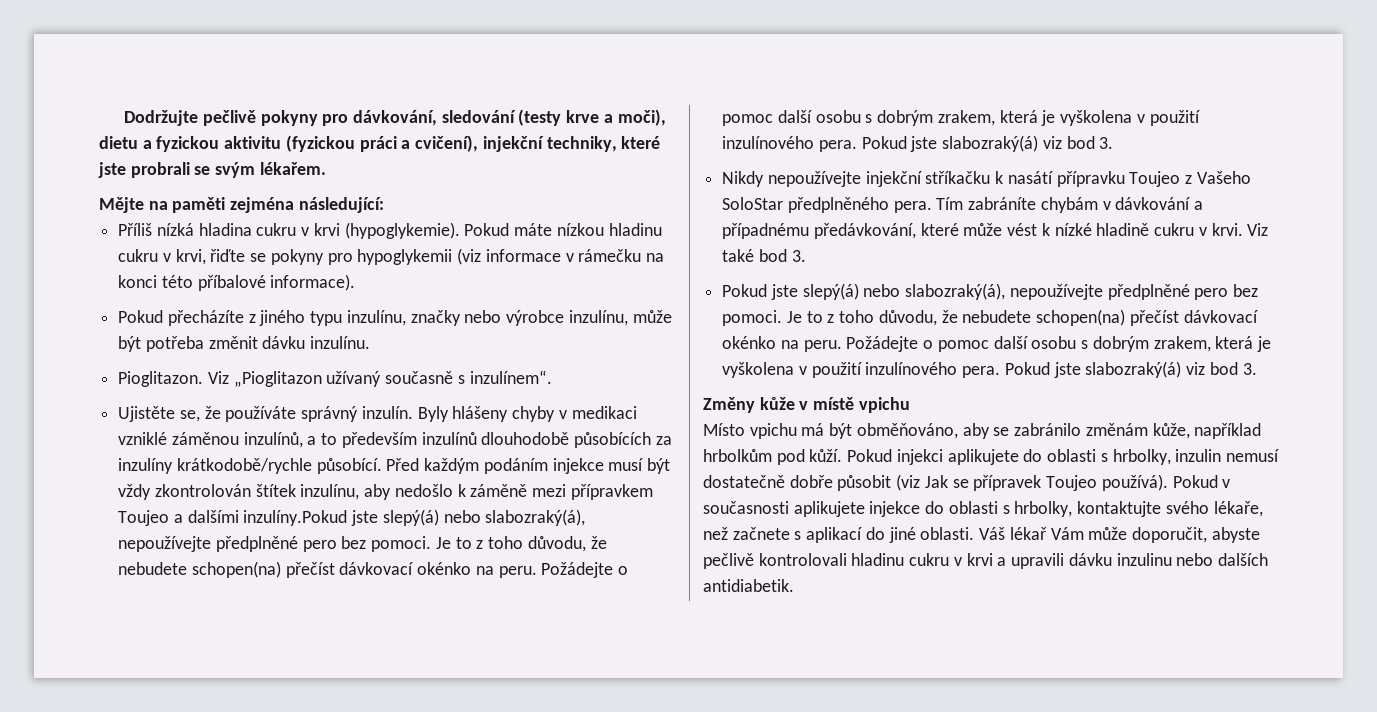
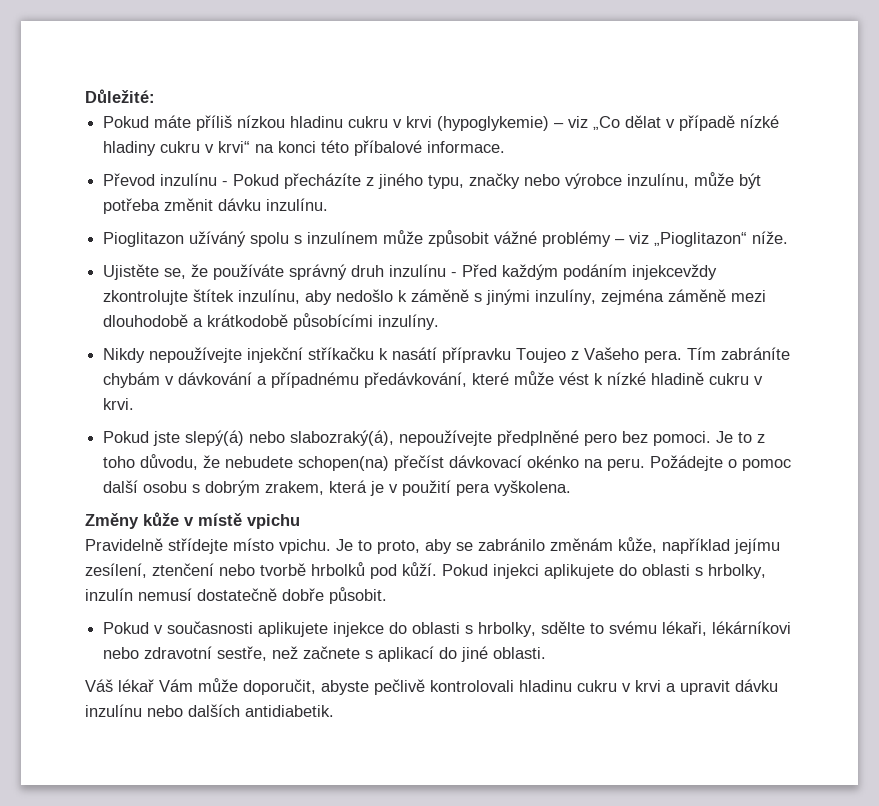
- Dodržujte pečlivě pokyny pro dávkování, sledování (testy krve a moči), dietu a fyzickou aktivitu (fyzickou práci a cvičení), injekční techniky, které jste probrali se svým lékařem.
- Mějte na paměti zejména následující:
- Příliš nízká hladina cukru v krvi (hypoglykemie). Pokud máte nízkou hladinu cukru v krvi, řiďte se pokyny pro hypoglykemii (viz informace v rámečku na konci této příbalové informace).
- Pokud přecházíte z jiného typu inzulínu, značky nebo výrobce inzulínu, může být potřeba změnit dávku inzulínu.
+ Důležité:
+ Pokud máte příliš nízkou hladinu cukru v krvi (hypoglykemie) – viz „Co dělat v případě nízké hladiny cukru v krvi“ na konci této příbalové informace.
+ Převod inzulínu - Pokud přecházíte z jiného typu, značky nebo výrobce inzulínu, může být potřeba změnit dávku inzulínu.
- Pioglitazon. Viz „Pioglitazon užívaný současně s inzulínem“.
+ Pioglitazon užíváný spolu s inzulínem může způsobit vážné problémy – viz „Pioglitazon“ níže.
- Ujistěte se, že používáte správný inzulín. Byly hlášeny chyby v medikaci vzniklé záměnou inzulínů, a to především inzulínů dlouhodobě působících za inzulíny krátkodobě/rychle působící. Před každým podáním injekce musí být vždy zkontrolován štítek inzulínu, aby nedošlo k záměně mezi přípravkem Toujeo a dalšími inzulíny.Pokud jste slepý(á) nebo slabozraký(á), nepoužívejte předplněné pero bez pomoci. Je to z toho důvodu, že nebudete schopen(na) přečíst dávkovací okénko na peru. Požádejte o pomoc další osobu s dobrým zrakem, která je vyškolena v použití inzulínového pera. Pokud jste slabozraký(á) viz bod 3.
+ Ujistěte se, že používáte správný druh inzulínu - Před každým podáním injekcevždy zkontrolujte štítek inzulínu, aby nedošlo k záměně s jinými inzulíny, zejména záměně mezi dlouhodobě a krátkodobě působícími inzulíny.
- Nikdy nepoužívejte injekční stříkačku k nasátí přípravku Toujeo z Vašeho SoloStar předplněného pera.
+ Nikdy nepoužívejte injekční stříkačku k nasátí přípravku Toujeo z Vašeho pera.
- Viz také bod 3.
- Pokud jste slepý(á) nebo slabozraký(á), nepoužívejte předplněné pero bez pomoci. Je to z toho důvodu, že nebudete schopen(na) přečíst dávkovací okénko na peru. Požádejte o pomoc další osobu s dobrým zrakem, která je vyškolena v použití inzulínového pera. Pokud jste slabozraký(á) viz bod 3.
+ Pokud jste slepý(á) nebo slabozraký(á), nepoužívejte předplněné pero bez pomoci. Je to z toho důvodu, že nebudete schopen(na) přečíst dávkovací okénko na peru. Požádejte o pomoc další osobu s dobrým zrakem, která je v použití pera vyškolena.
- Místo vpichu má být obměňováno, aby se zabránilo změnám kůže, například hrbolkům pod kůží.
+ Pravidelně střídejte místo vpichu. Je to proto, aby se zabránilo změnám kůže, například jejímu zesílení, ztenčení nebo tvorbě hrbolků pod kůží.
- Pokud injekci aplikujete do oblasti s hrbolky, inzulin nemusí dostatečně dobře působit (viz Jak se přípravek Toujeo používá). Pokud v současnosti aplikujete injekce do oblasti s hrbolky, kontaktujte svého lékaře, než začnete s aplikací do jiné oblasti. Váš lékař Vám může doporučit, abyste pečlivě kontrolovali hladinu cukru v krvi a upravili dávku inzulinu nebo dalších antidiabetik.
+ Pokud injekci aplikujete do oblasti s hrbolky, inzulín nemusí dostatečně dobře působit.
+ Pokud v současnosti aplikujete injekce do oblasti s hrbolky, sdělte to svému lékaři, lékárníkovi nebo zdravotní sestře, než začnete s aplikací do jiné oblasti.
+ Váš lékař Vám může doporučit, abyste pečlivě kontrolovali hladinu cukru v krvi a upravit dávku inzulínu nebo dalších antidiabetik.

